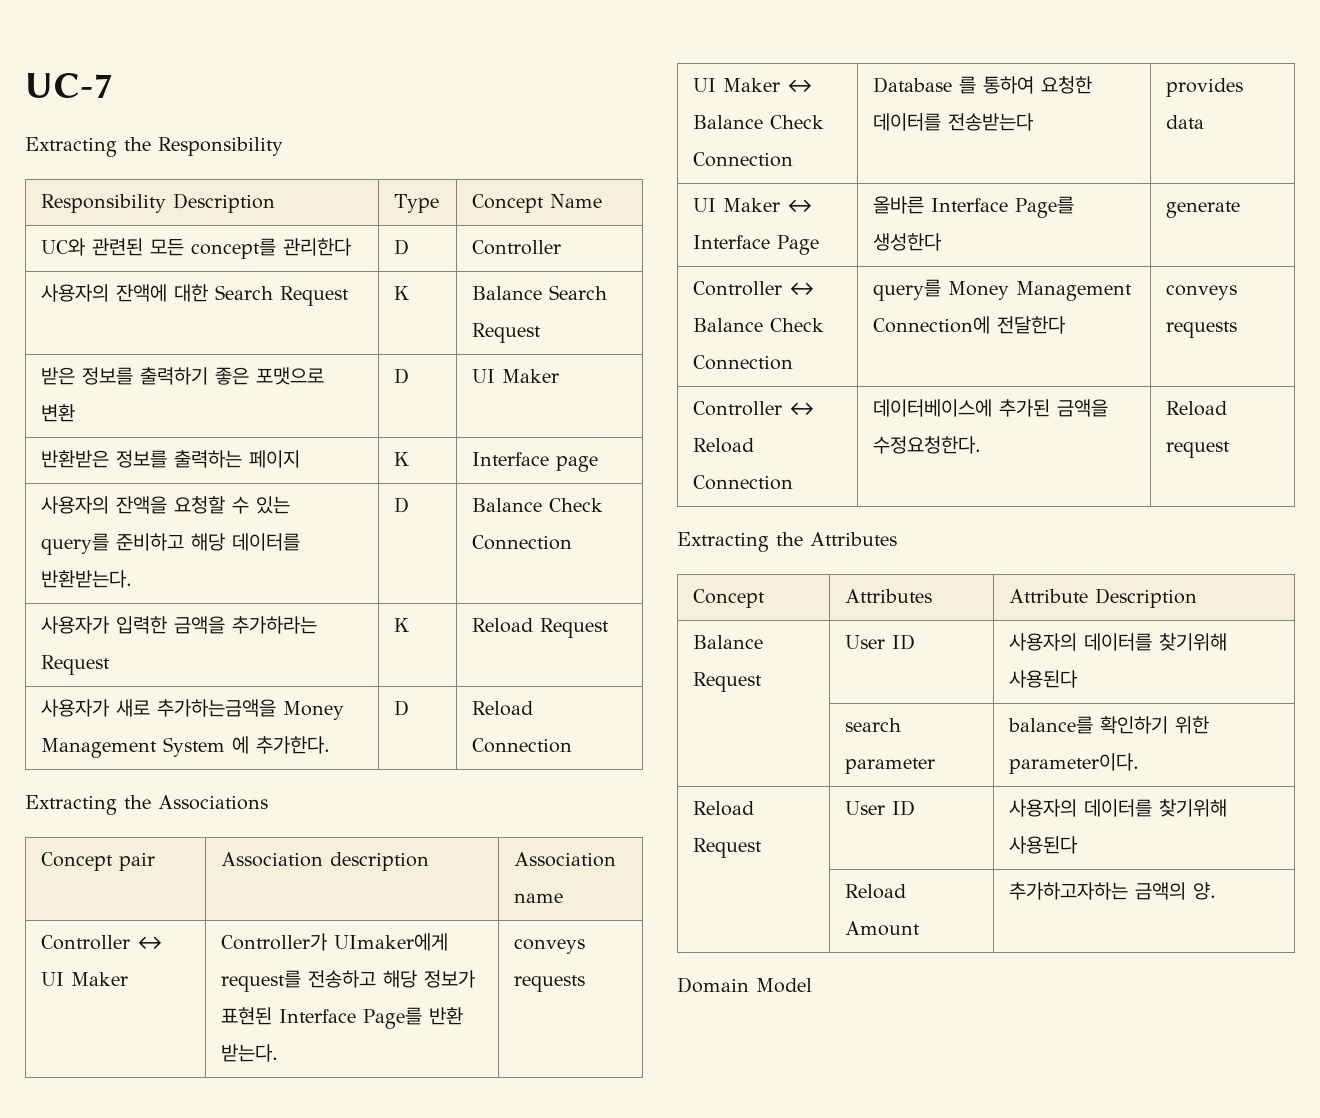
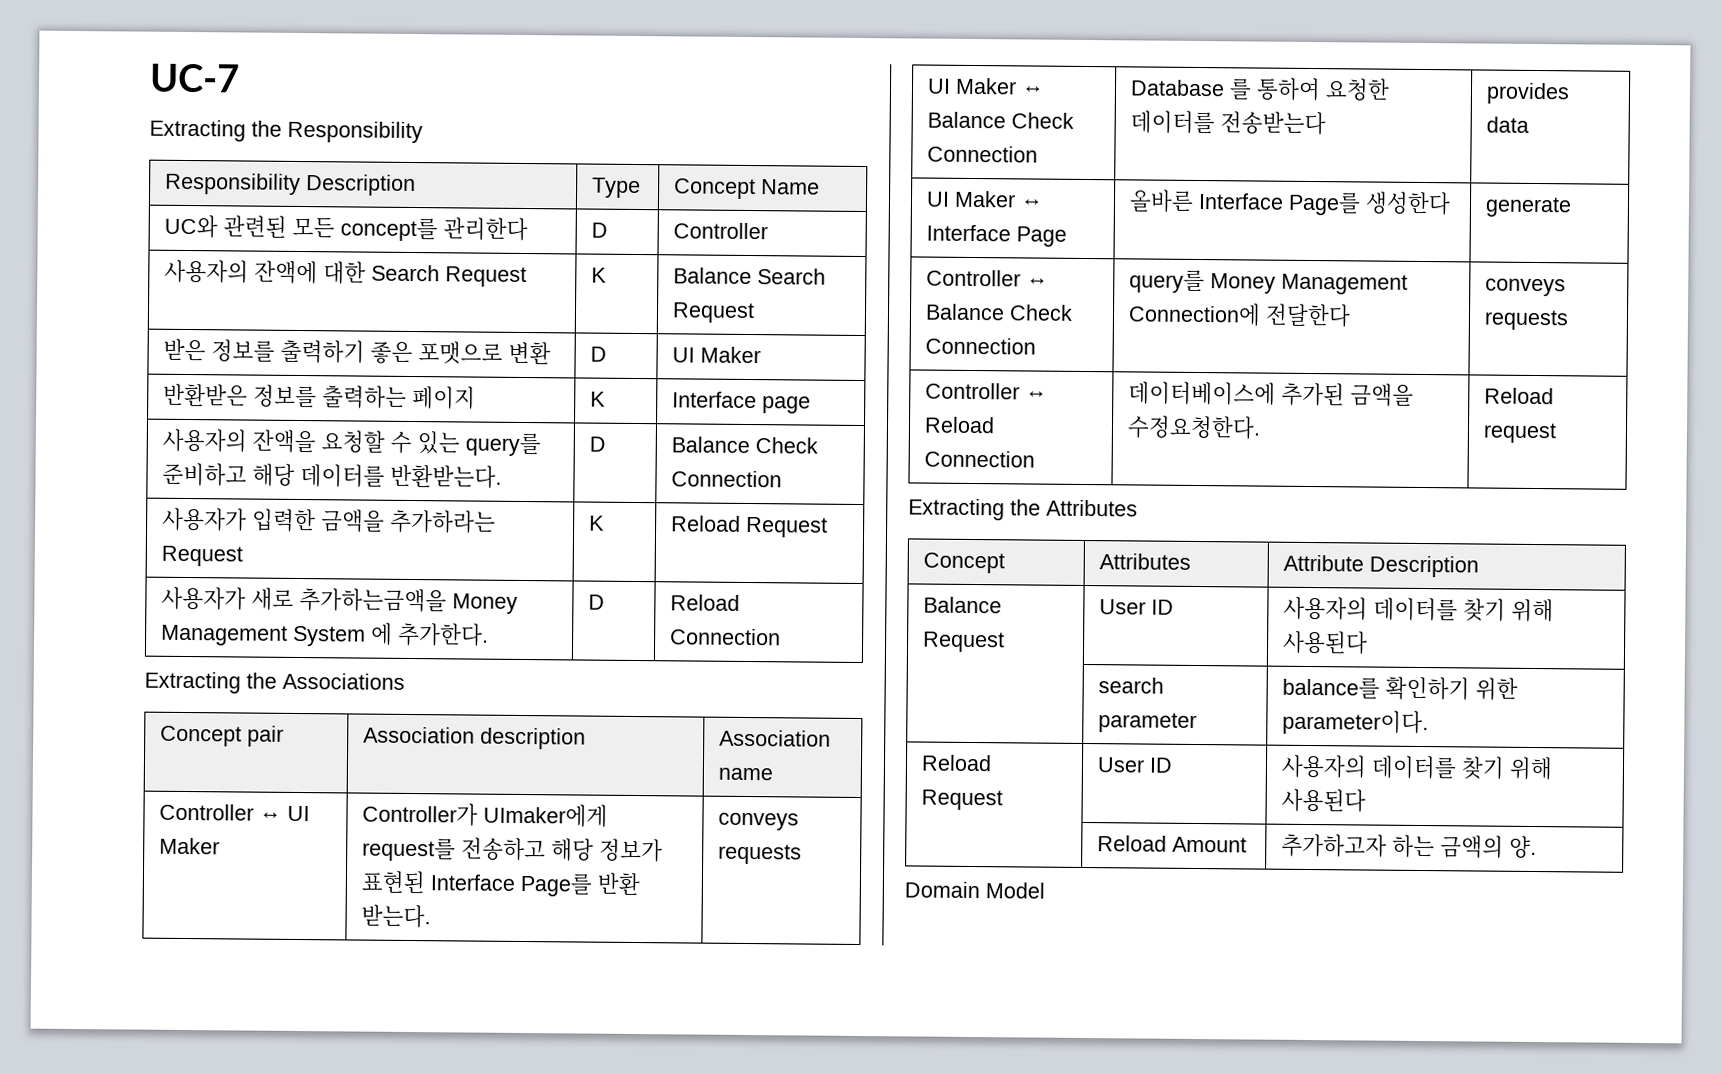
- Balance Request | User ID | 사용자의 데이터를 찾기위해 사용된다
+ Balance Request | User ID | 사용자의 데이터를 찾기 위해 사용된다
- Reload Request | User ID | 사용자의 데이터를 찾기위해 사용된다
+ Reload Request | User ID | 사용자의 데이터를 찾기 위해 사용된다
- | Reload Amount | 추가하고자하는 금액의 양.
+ | Reload Amount | 추가하고자 하는 금액의 양.

